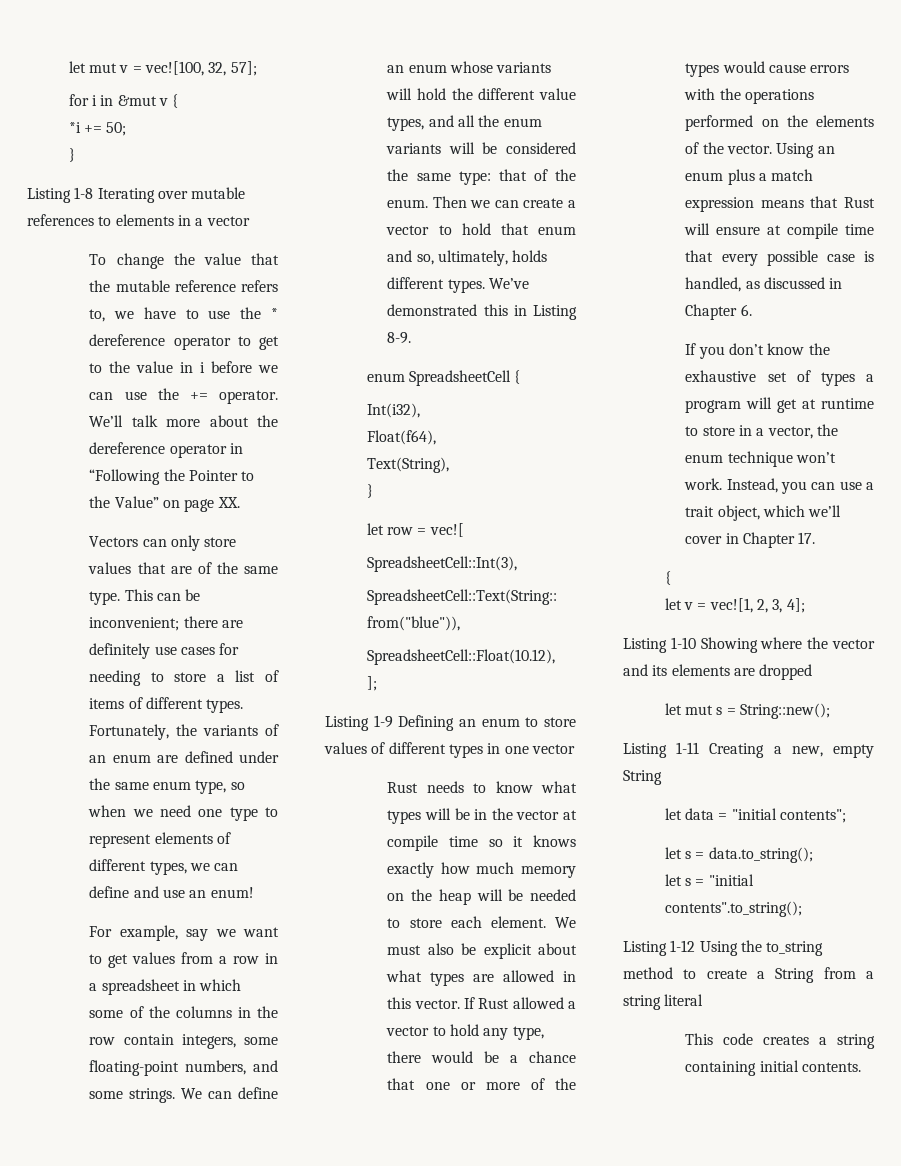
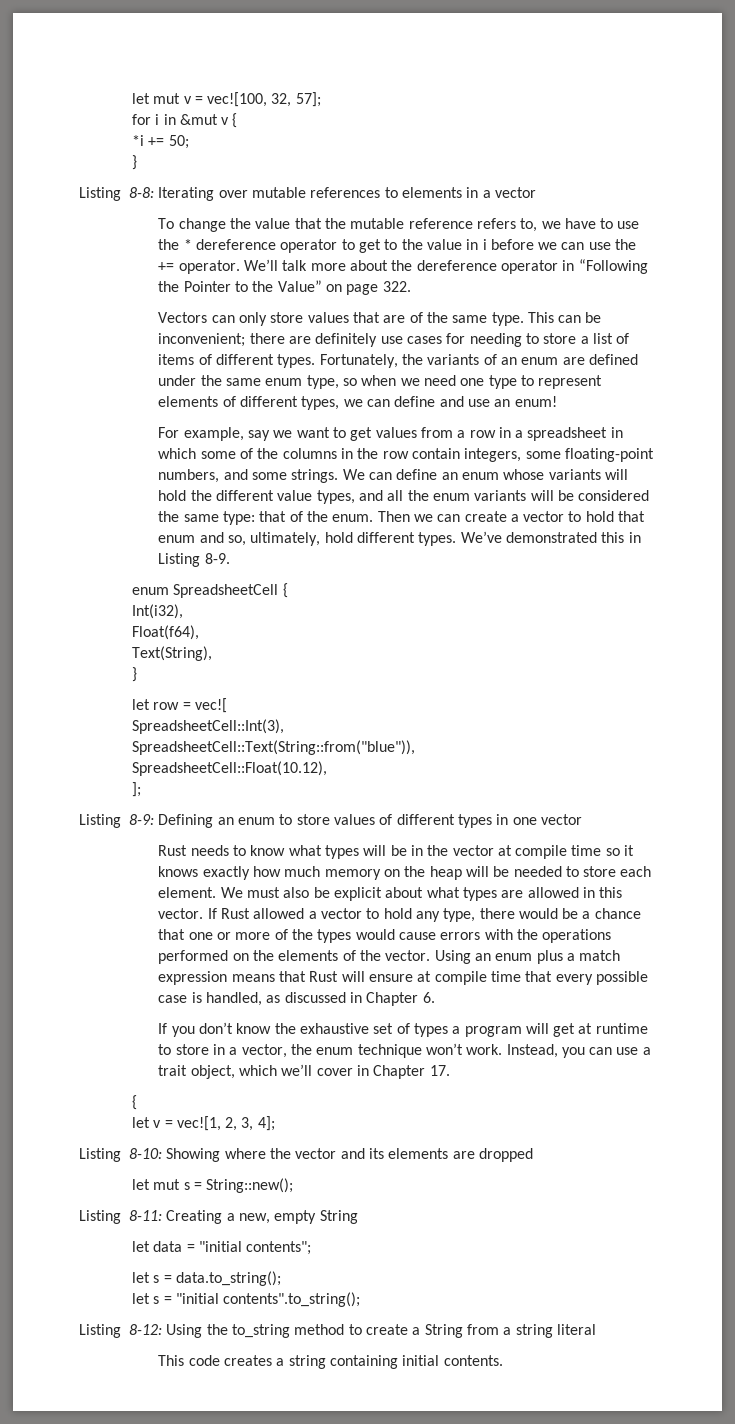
- Listing 1-8 Iterating over mutable references to elements in a vector
+ Listing 8-8: Iterating over mutable references to elements in a vector
- We’ll talk more about the dereference operator in “Following the Pointer to the Value” on page XX.
+ We’ll talk more about the dereference operator in “Following the Pointer to the Value” on page 322.
- Then we can create a vector to hold that enum and so, ultimately, holds different types.
+ Then we can create a vector to hold that enum and so, ultimately, hold different types.
- Listing 1-9 Defining an enum to store values of different types in one vector
+ Listing 8-9: Defining an enum to store values of different types in one vector
- Listing 1-10 Showing where the vector and its elements are dropped
+ Listing 8-10: Showing where the vector and its elements are dropped
- Listing 1-11 Creating a new, empty String
+ Listing 8-11: Creating a new, empty String
- Listing 1-12 Using the to_string method to create a String from a string literal
+ Listing 8-12: Using the to_string method to create a String from a string literal

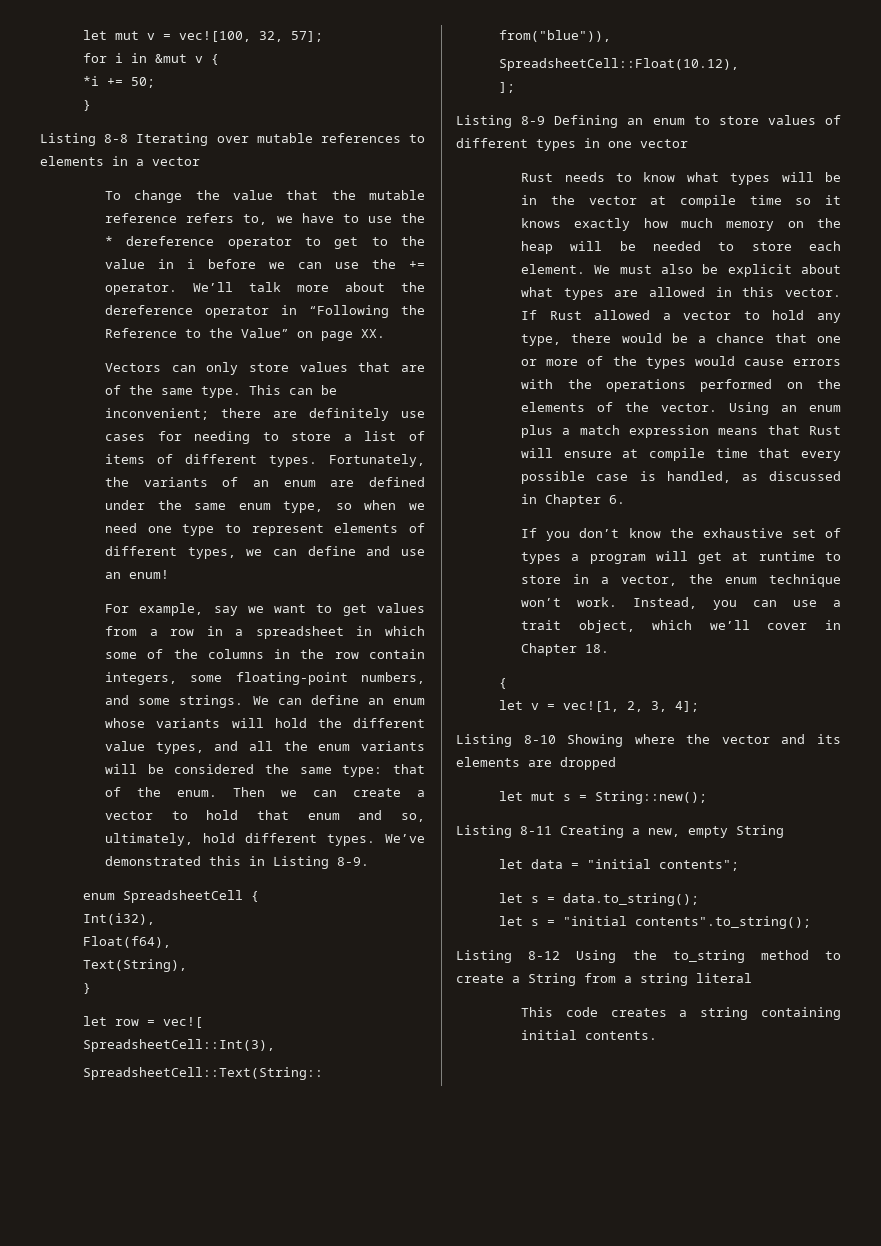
- Listing 8-8: Iterating over mutable references to elements in a vector
+ Listing 8-8 Iterating over mutable references to elements in a vector
- We’ll talk more about the dereference operator in “Following the Pointer to the Value” on page 322.
+ We’ll talk more about the dereference operator in “Following the Reference to the Value” on page XX.
- Listing 8-9: Defining an enum to store values of different types in one vector
+ Listing 8-9 Defining an enum to store values of different types in one vector
- Instead, you can use a trait object, which we’ll cover in Chapter 17.
+ Instead, you can use a trait object, which we’ll cover in Chapter 18.
- Listing 8-10: Showing where the vector and its elements are dropped
+ Listing 8-10 Showing where the vector and its elements are dropped
- Listing 8-11: Creating a new, empty String
+ Listing 8-11 Creating a new, empty String
- Listing 8-12: Using the to_string method to create a String from a string literal
+ Listing 8-12 Using the to_string method to create a String from a string literal

